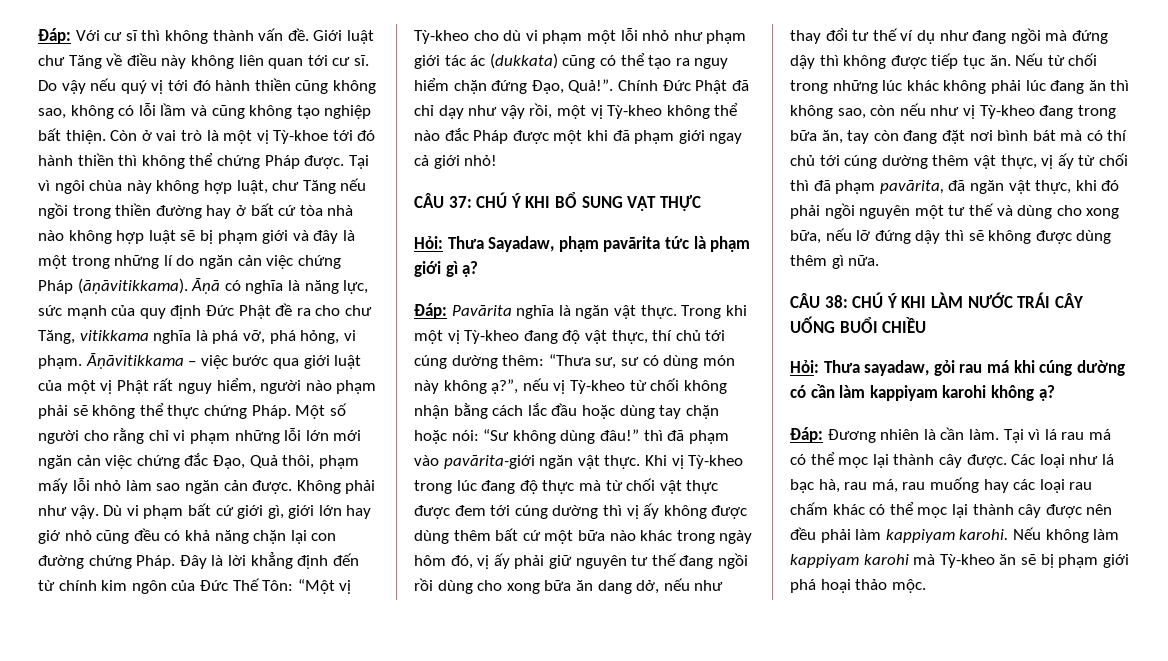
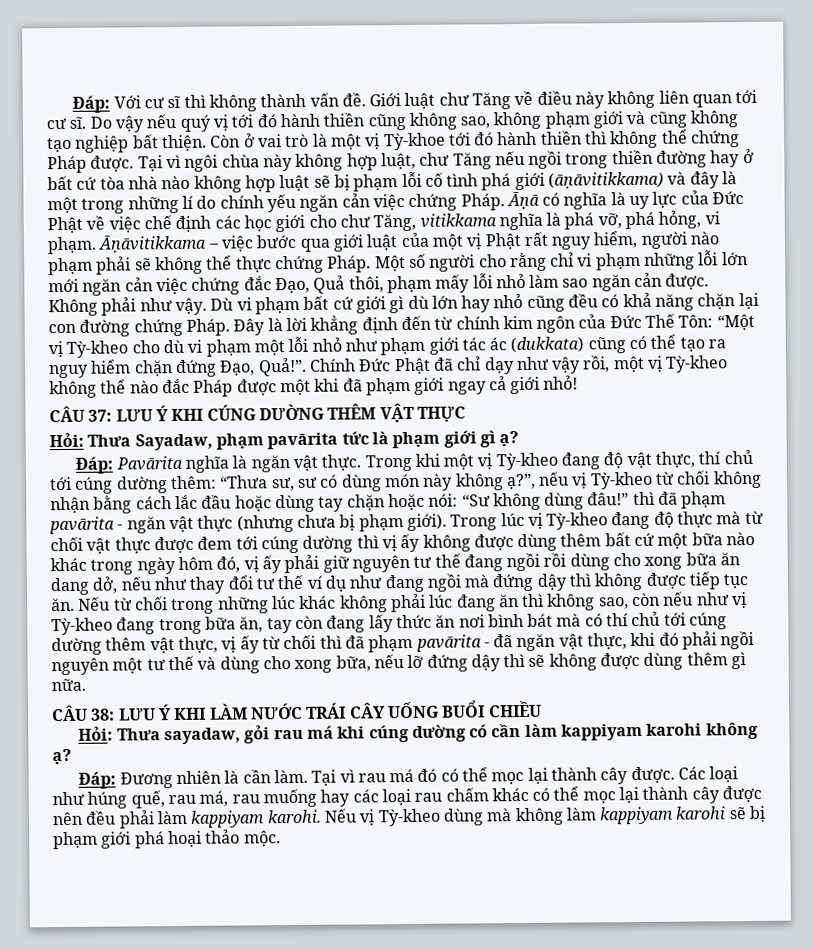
- Do vậy nếu quý vị tới đó hành thiền cũng không sao, không có lỗi lầm và cũng không tạo nghiệp bất thiện.
+ Do vậy nếu quý vị tới đó hành thiền cũng không sao, không phạm giới và cũng không tạo nghiệp bất thiện.
- Tại vì ngôi chùa này không hợp luật, chư Tăng nếu ngồi trong thiền đường hay ở bất cứ tòa nhà nào không hợp luật sẽ bị phạm giới và đây là một trong những lí do ngăn cản việc chứng Pháp (āṇāvitikkama).
+ Tại vì ngôi chùa này không hợp luật, chư Tăng nếu ngồi trong thiền đường hay ở bất cứ tòa nhà nào không hợp luật sẽ bị phạm lỗi cố tình phá giới (āṇāvitikkama) và đây là một trong những lí do chính yếu ngăn cản việc chứng Pháp.
- Āṇā có nghĩa là năng lực, sức mạnh của quy định Đức Phật đề ra cho chư Tăng, vitikkama nghĩa là phá vỡ, phá hỏng, vi phạm.
+ Āṇā có nghĩa là uy lực của Đức Phật về việc chế định các học giới cho chư Tăng, vitikkama nghĩa là phá vỡ, phá hỏng, vi phạm.
- Dù vi phạm bất cứ giới gì, giới lớn hay giớ nhỏ cũng đều có khả năng chặn lại con đường chứng Pháp.
+ Dù vi phạm bất cứ giới gì dù lớn hay nhỏ cũng đều có khả năng chặn lại con đường chứng Pháp.
- CÂU 37: CHÚ Ý KHI BỔ SUNG VẬT THỰC
+ CÂU 37: LƯU Ý KHI CÚNG DƯỜNG THÊM VẬT THỰC
- “Sư không dùng đâu!” thì đã phạm vào pavārita-giới ngăn vật thực. Khi vị Tỳ-kheo trong lúc đang độ thực mà từ chối vật thực được đem tới cúng dường thì vị ấy không được dùng thêm bất cứ một bữa nào khác trong ngày hôm đó, vị ấy phải giữ nguyên tư thế đang ngồi rồi dùng cho xong bữa ăn dang dở, nếu như thay đổi tư thế ví dụ như đang ngồi mà đứng dậy thì không được tiếp tục ăn.
+ “Sư không dùng đâu!” thì đã phạm pavārita - ngăn vật thực (nhưng chưa bị phạm giới). Trong lúc vị Tỳ-kheo đang độ thực mà từ chối vật thực được đem tới cúng dường thì vị ấy không được dùng thêm bất cứ một bữa nào khác trong ngày hôm đó, vị ấy phải giữ nguyên tư thế đang ngồi rồi dùng cho xong bữa ăn dang dở, nếu như thay đổi tư thế ví dụ như đang ngồi mà đứng dậy thì không được tiếp tục ăn.
- Nếu từ chối trong những lúc khác không phải lúc đang ăn thì không sao, còn nếu như vị Tỳ-kheo đang trong bữa ăn, tay còn đang đặt nơi bình bát mà có thí chủ tới cúng dường thêm vật thực, vị ấy từ chối thì đã phạm pavārita, đã ngăn vật thực, khi đó phải ngồi nguyên một tư thế và dùng cho xong bữa, nếu lỡ đứng dậy thì sẽ không được dùng thêm gì nữa.
+ Nếu từ chối trong những lúc khác không phải lúc đang ăn thì không sao, còn nếu như vị Tỳ-kheo đang trong bữa ăn, tay còn đang lấy thức ăn nơi bình bát mà có thí chủ tới cúng dường thêm vật thực, vị ấy từ chối thì đã phạm pavārita - đã ngăn vật thực, khi đó phải ngồi nguyên một tư thế và dùng cho xong bữa, nếu lỡ đứng dậy thì sẽ không được dùng thêm gì nữa.
- CÂU 38: CHÚ Ý KHI LÀM NƯỚC TRÁI CÂY UỐNG BUỔI CHIỀU
+ CÂU 38: LƯU Ý KHI LÀM NƯỚC TRÁI CÂY UỐNG BUỔI CHIỀU
- Tại vì lá rau má có thể mọc lại thành cây được.
+ Tại vì rau má đó có thể mọc lại thành cây được.
- Các loại như lá bạc hà, rau má, rau muống hay các loại rau chấm khác có thể mọc lại thành cây được nên đều phải làm kappiyam karohi.
+ Các loại như húng quế, rau má, rau muống hay các loại rau chấm khác có thể mọc lại thành cây được nên đều phải làm kappiyam karohi.
- Nếu không làm kappiyam karohi mà Tỳ-kheo ăn sẽ bị phạm giới phá hoại thảo mộc.
+ Nếu vị Tỳ-kheo dùng mà không làm kappiyam karohi sẽ bị phạm giới phá hoại thảo mộc.

